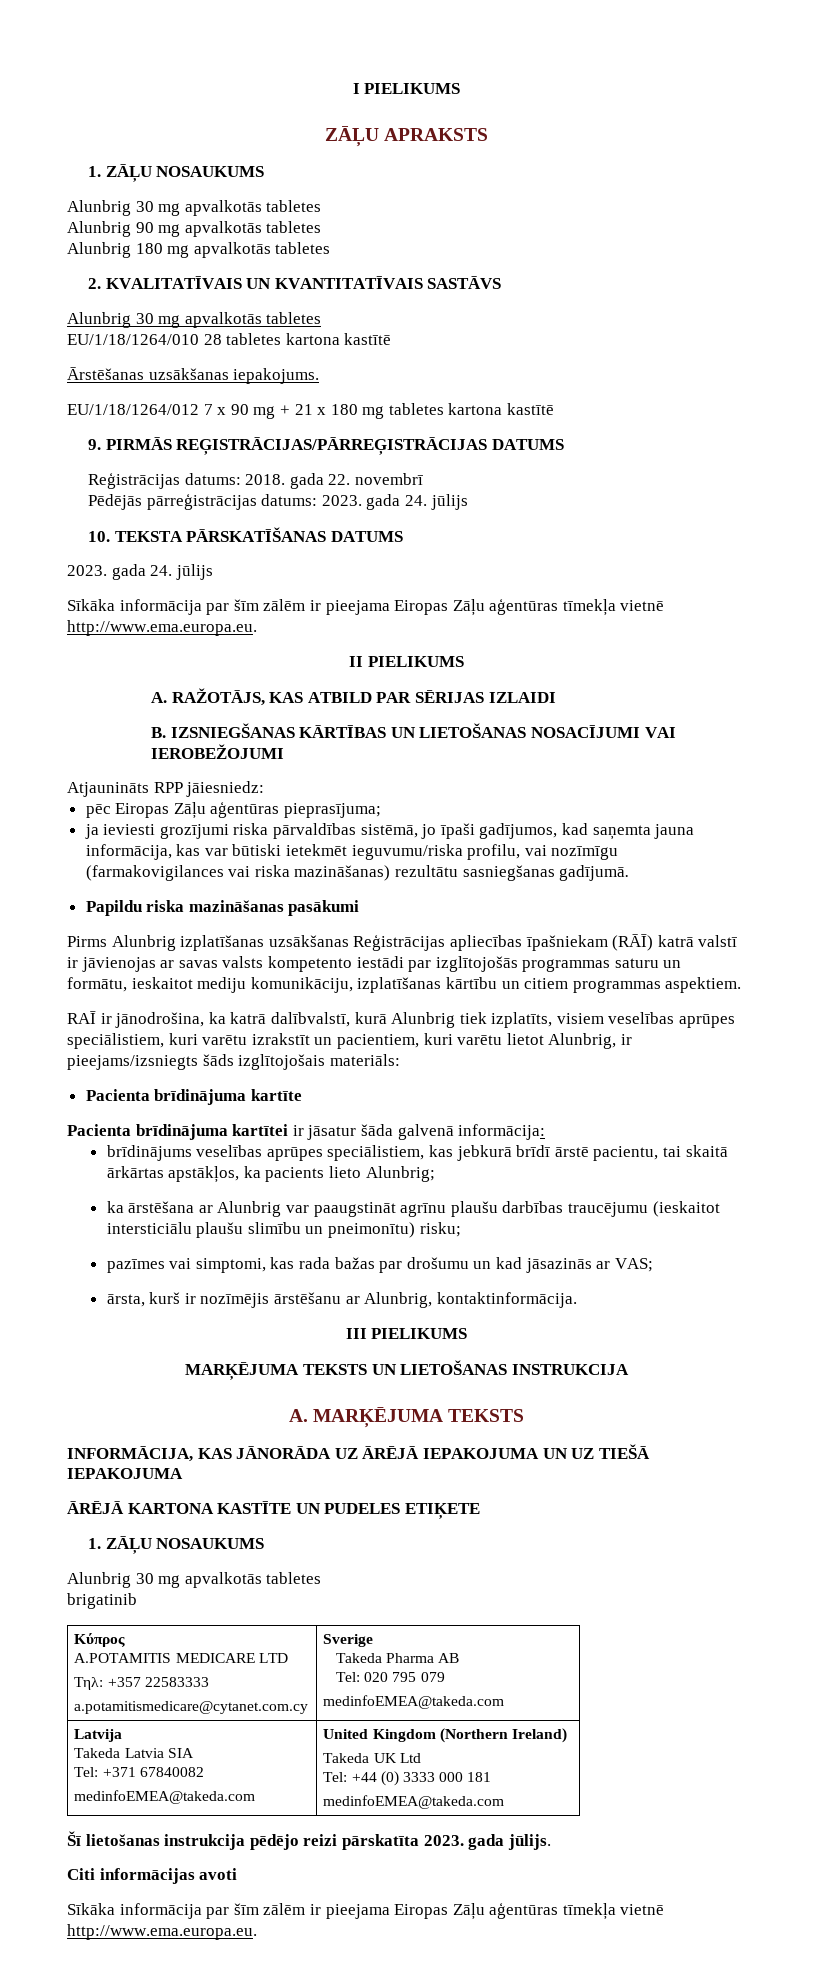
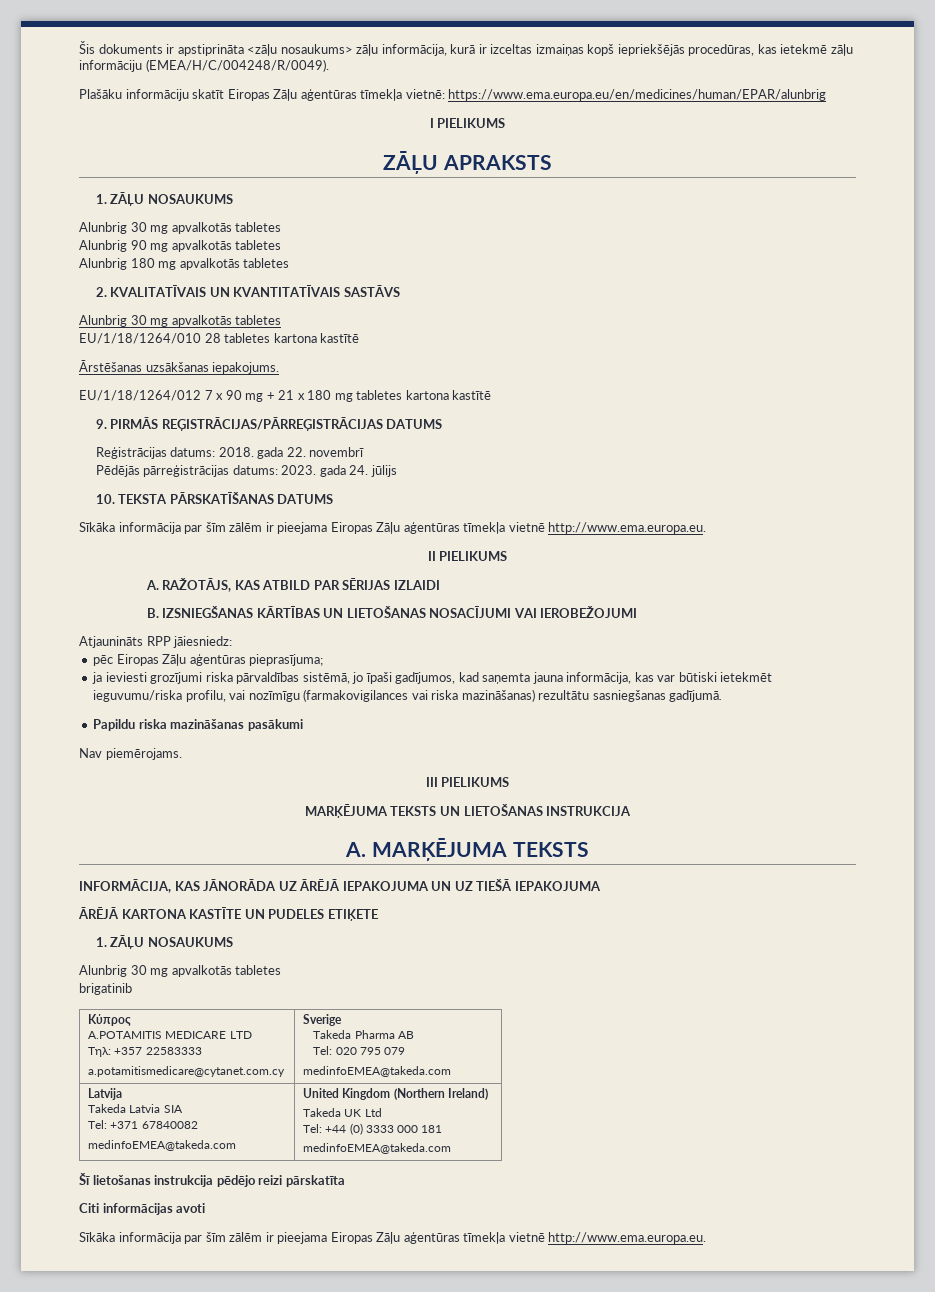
+ Šis dokuments ir apstiprināta <zāļu nosaukums> zāļu informācija, kurā ir izceltas izmaiņas kopš iepriekšējās procedūras, kas ietekmē zāļu informāciju (EMEA/H/C/004248/R/0049).
+ Plašāku informāciju skatīt Eiropas Zāļu aģentūras tīmekļa vietnē: https://www.ema.europa.eu/en/medicines/human/EPAR/alunbrig
  10. TEKSTA PĀRSKATĪŠANAS DATUMS
- 2023. gada 24. jūlijs
- Pirms Alunbrig izplatīšanas uzsākšanas Reģistrācijas apliecības īpašniekam (RĀĪ) katrā valstī ir jāvienojas ar savas valsts kompetento iestādi par izglītojošās programmas saturu un formātu, ieskaitot mediju komunikāciju, izplatīšanas kārtību un citiem programmas aspektiem.
- RAĪ ir jānodrošina, ka katrā dalībvalstī, kurā Alunbrig tiek izplatīts, visiem veselības aprūpes speciālistiem, kuri varētu izrakstīt un pacientiem, kuri varētu lietot Alunbrig, ir pieejams/izsniegts šāds izglītojošais materiāls:
- Pacienta brīdinājuma kartīte
- Pacienta brīdinājuma kartītei ir jāsatur šāda galvenā informācija:
- brīdinājums veselības aprūpes speciālistiem, kas jebkurā brīdī ārstē pacientu, tai skaitā ārkārtas apstākļos, ka pacients lieto Alunbrig;
- ka ārstēšana ar Alunbrig var paaugstināt agrīnu plaušu darbības traucējumu (ieskaitot intersticiālu plaušu slimību un pneimonītu) risku;
- pazīmes vai simptomi, kas rada bažas par drošumu un kad jāsazinās ar VAS;
- ārsta, kurš ir nozīmējis ārstēšanu ar Alunbrig, kontaktinformācija.
+ Nav piemērojams.
- Šī lietošanas instrukcija pēdējo reizi pārskatīta 2023. gada jūlijs.
+ Šī lietošanas instrukcija pēdējo reizi pārskatīta

